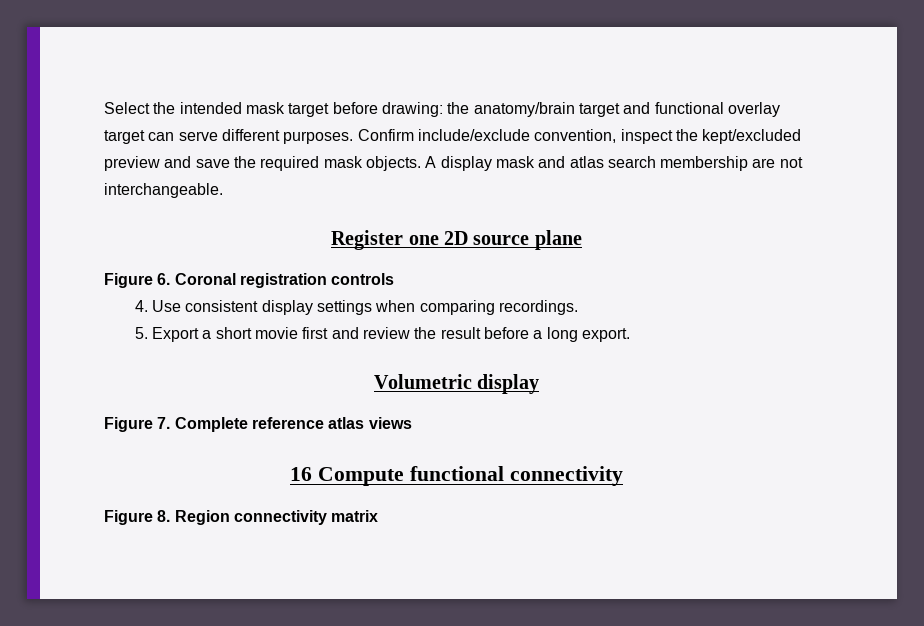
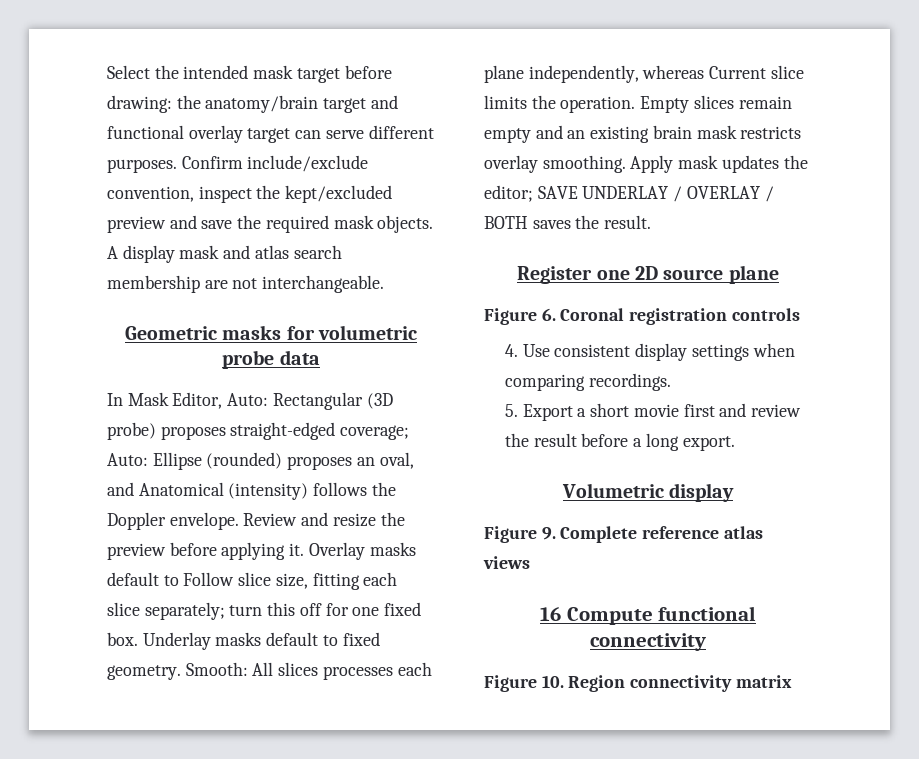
+ Geometric masks for volumetric probe data
+ In Mask Editor, Auto: Rectangular (3D probe) proposes straight-edged coverage; Auto: Ellipse (rounded) proposes an oval, and Anatomical (intensity) follows the Doppler envelope. Review and resize the preview before applying it. Overlay masks default to Follow slice size, fitting each slice separately; turn this off for one fixed box. Underlay masks default to fixed geometry. Smooth: All slices processes each plane independently, whereas Current slice limits the operation. Empty slices remain empty and an existing brain mask restricts overlay smoothing. Apply mask updates the editor; SAVE UNDERLAY / OVERLAY / BOTH saves the result.
- Figure 7. Complete reference atlas views
+ Figure 9. Complete reference atlas views
- Figure 8. Region connectivity matrix
+ Figure 10. Region connectivity matrix

